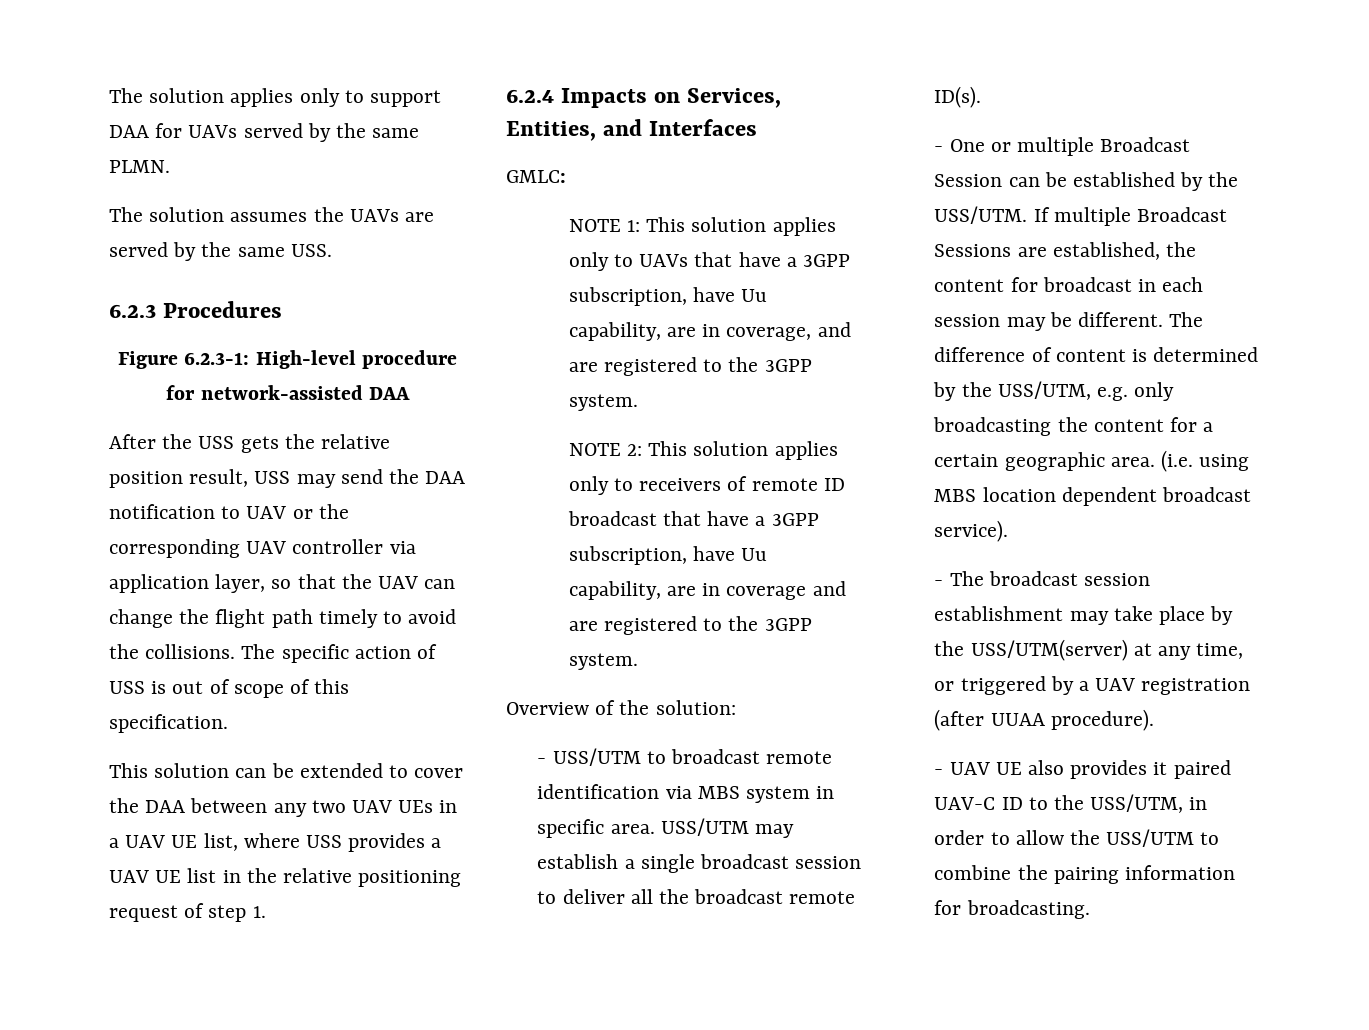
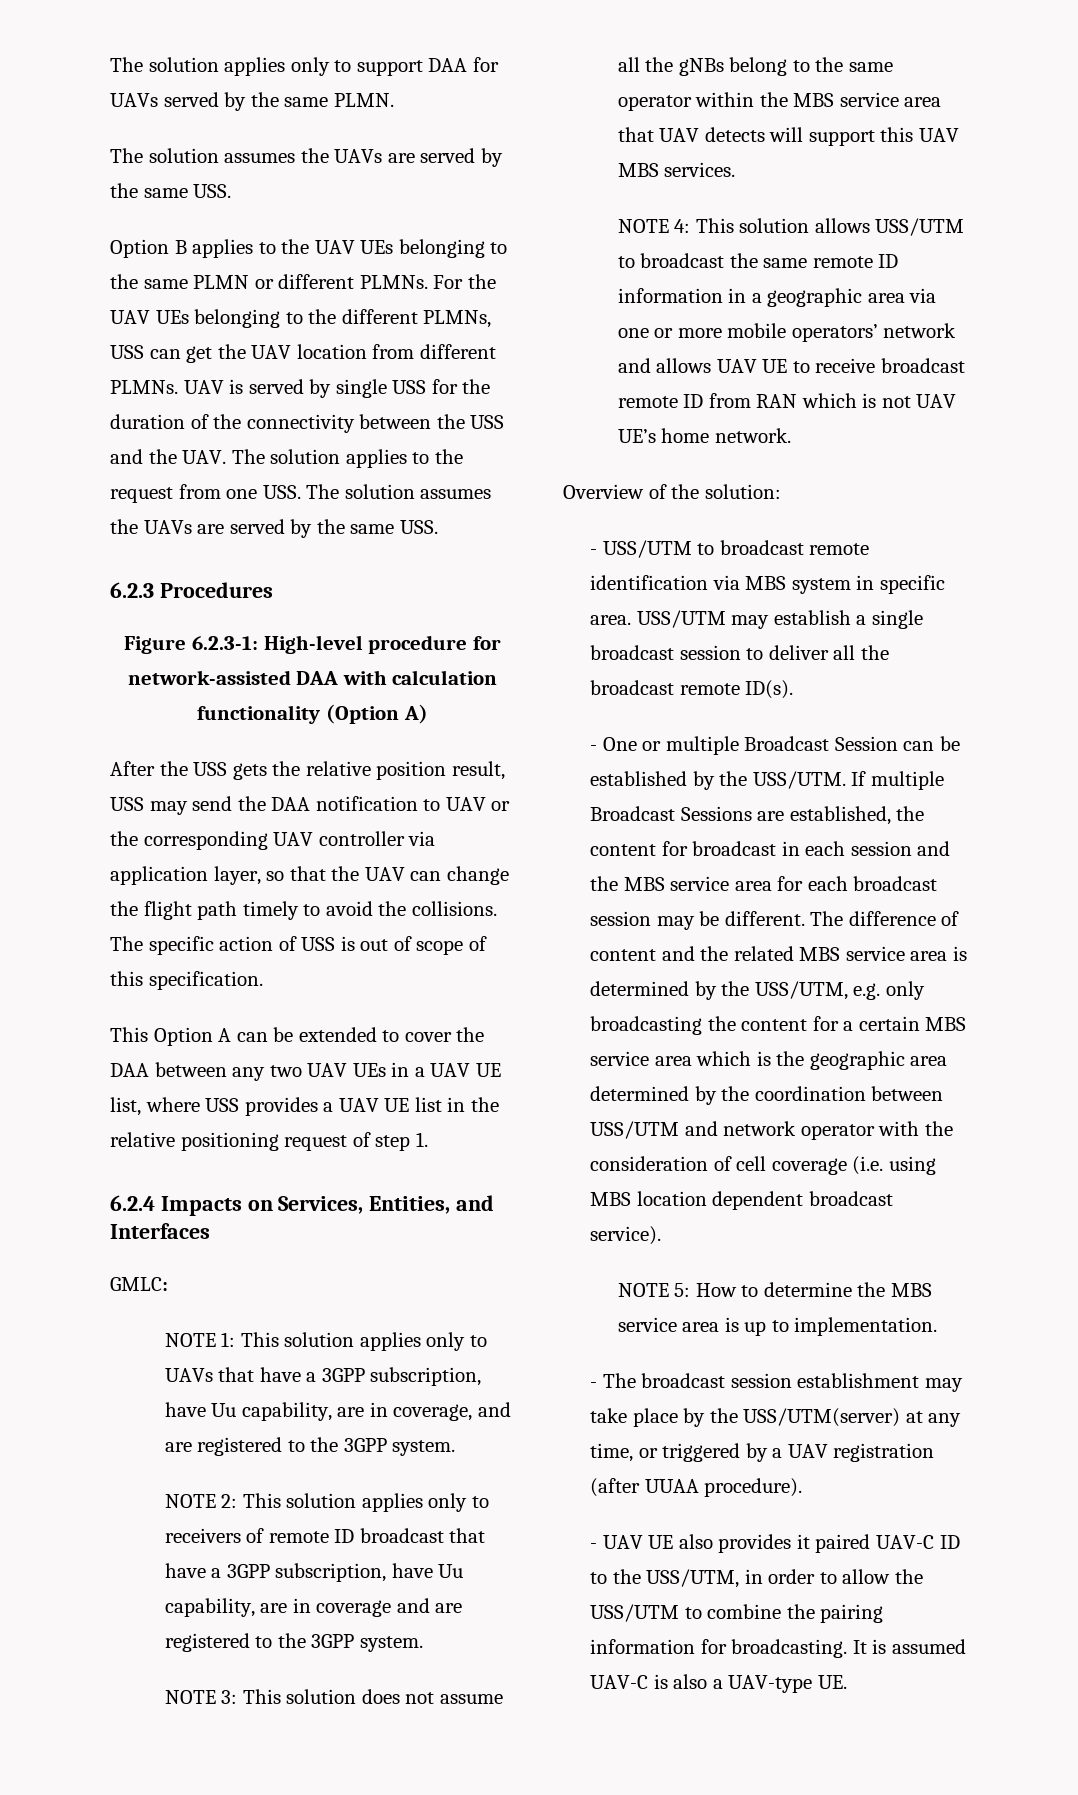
+ Option B applies to the UAV UEs belonging to the same PLMN or different PLMNs. For the UAV UEs belonging to the different PLMNs, USS can get the UAV location from different PLMNs. UAV is served by single USS for the duration of the connectivity between the USS and the UAV. The solution applies to the request from one USS. The solution assumes the UAVs are served by the same USS.
- Figure 6.2.3-1: High-level procedure for network-assisted DAA
+ Figure 6.2.3-1: High-level procedure for network-assisted DAA with calculation functionality (Option A)
- This solution can be extended to cover the DAA between any two UAV UEs in a UAV UE list, where USS provides a UAV UE list in the relative positioning request of step 1.
+ This Option A can be extended to cover the DAA between any two UAV UEs in a UAV UE list, where USS provides a UAV UE list in the relative positioning request of step 1.
+ NOTE 3: This solution does not assume all the gNBs belong to the same operator within the MBS service area that UAV detects will support this UAV MBS services.
+ NOTE 4: This solution allows USS/UTM to broadcast the same remote ID information in a geographic area via one or more mobile operators’ network and allows UAV UE to receive broadcast remote ID from RAN which is not UAV UE’s home network.
- If multiple Broadcast Sessions are established, the content for broadcast in each session may be different.
+ If multiple Broadcast Sessions are established, the content for broadcast in each session and the MBS service area for each broadcast session may be different.
- The difference of content is determined by the USS/UTM, e.g. only broadcasting the content for a certain geographic area. (i.e. using MBS location dependent broadcast service).
+ The difference of content and the related MBS service area is determined by the USS/UTM, e.g. only broadcasting the content for a certain MBS service area which is the geographic area determined by the coordination between USS/UTM and network operator with the consideration of cell coverage (i.e. using MBS location dependent broadcast service).
+ NOTE 5: How to determine the MBS service area is up to implementation.
+ It is assumed UAV-C is also a UAV-type UE.

